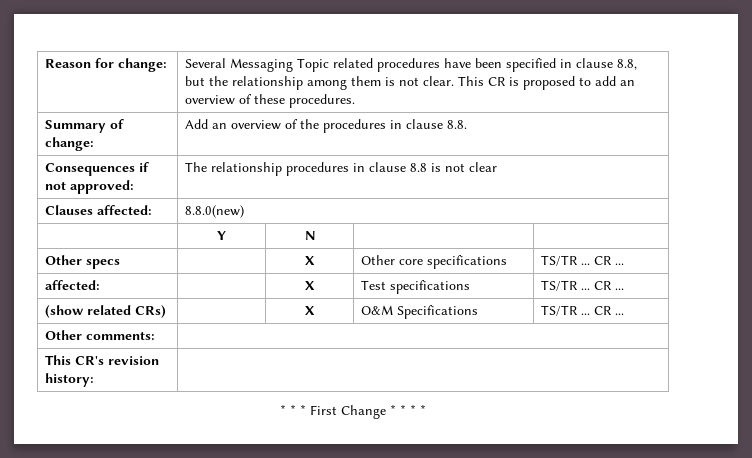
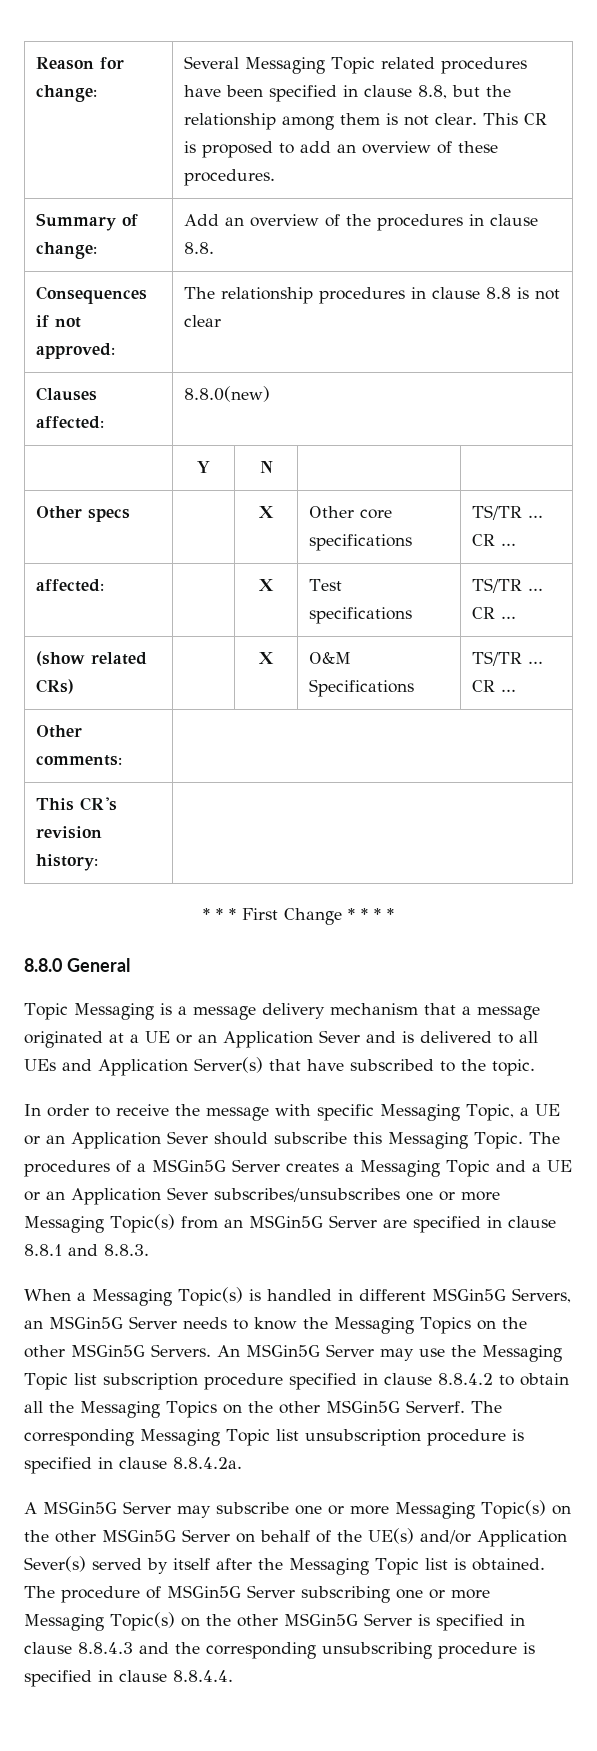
+ 8.8.0 General
+ Topic Messaging is a message delivery mechanism that a message originated at a UE or an Application Sever and is delivered to all UEs and Application Server(s) that have subscribed to the topic.
+ In order to receive the message with specific Messaging Topic, a UE or an Application Sever should subscribe this Messaging Topic. The procedures of a MSGin5G Server creates a Messaging Topic and a UE or an Application Sever subscribes/unsubscribes one or more Messaging Topic(s) from an MSGin5G Server are specified in clause 8.8.1 and 8.8.3.
+ When a Messaging Topic(s) is handled in different MSGin5G Servers, an MSGin5G Server needs to know the Messaging Topics on the other MSGin5G Servers. An MSGin5G Server may use the Messaging Topic list subscription procedure specified in clause 8.8.4.2 to obtain all the Messaging Topics on the other MSGin5G Serverf. The corresponding Messaging Topic list unsubscription procedure is specified in clause 8.8.4.2a.
+ A MSGin5G Server may subscribe one or more Messaging Topic(s) on the other MSGin5G Server on behalf of the UE(s) and/or Application Sever(s) served by itself after the Messaging Topic list is obtained. The procedure of MSGin5G Server subscribing one or more Messaging Topic(s) on the other MSGin5G Server is specified in clause 8.8.4.3 and the corresponding unsubscribing procedure is specified in clause 8.8.4.4.

